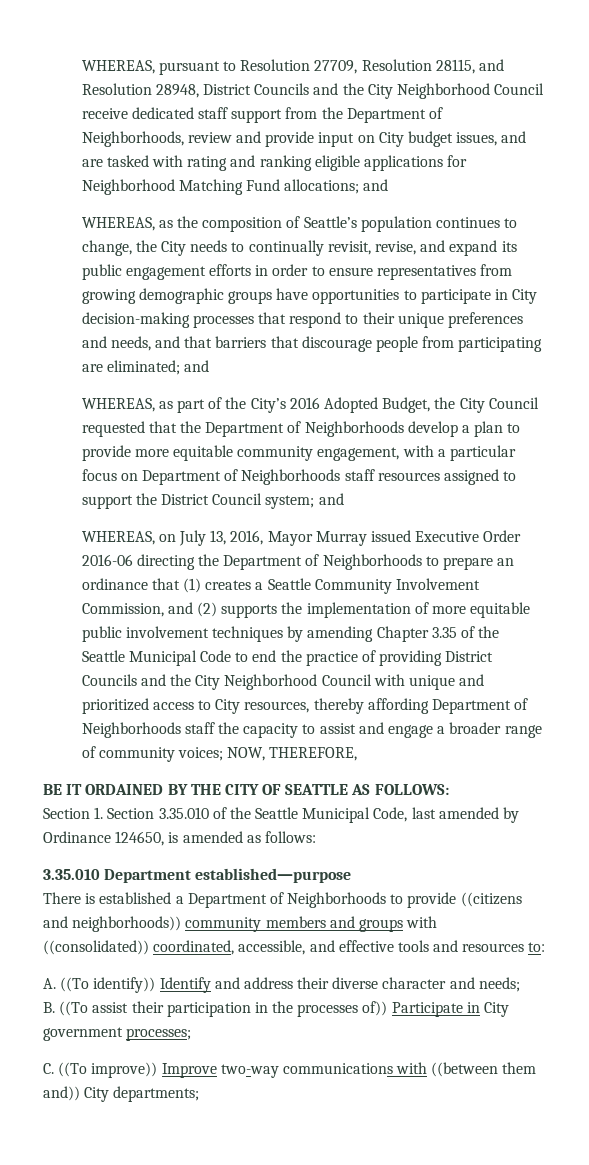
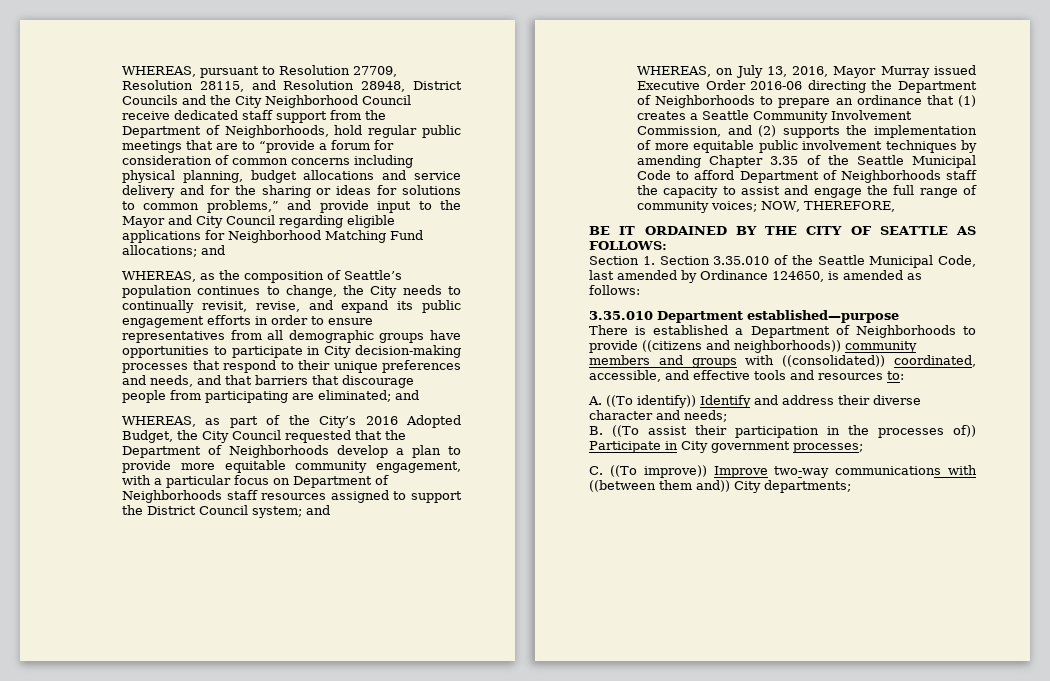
- WHEREAS, pursuant to Resolution 27709, Resolution 28115, and Resolution 28948, District Councils and the City Neighborhood Council receive dedicated staff support from the Department of Neighborhoods, review and provide input on City budget issues, and are tasked with rating and ranking eligible applications for Neighborhood Matching Fund allocations; and
+ WHEREAS, pursuant to Resolution 27709, Resolution 28115, and Resolution 28948, District Councils and the City Neighborhood Council receive dedicated staff support from the Department of Neighborhoods, hold regular public meetings that are to “provide a forum for consideration of common concerns including physical planning, budget allocations and service delivery and for the sharing or ideas for solutions to common problems,” and provide input to the Mayor and City Council regarding eligible applications for Neighborhood Matching Fund allocations; and
- WHEREAS, as the composition of Seattle’s population continues to change, the City needs to continually revisit, revise, and expand its public engagement efforts in order to ensure representatives from growing demographic groups have opportunities to participate in City decision-making processes that respond to their unique preferences and needs, and that barriers that discourage people from participating are eliminated; and
+ WHEREAS, as the composition of Seattle’s population continues to change, the City needs to continually revisit, revise, and expand its public engagement efforts in order to ensure representatives from all demographic groups have opportunities to participate in City decision-making processes that respond to their unique preferences and needs, and that barriers that discourage people from participating are eliminated; and
- WHEREAS, on July 13, 2016, Mayor Murray issued Executive Order 2016-06 directing the Department of Neighborhoods to prepare an ordinance that (1) creates a Seattle Community Involvement Commission, and (2) supports the implementation of more equitable public involvement techniques by amending Chapter 3.35 of the Seattle Municipal Code to end the practice of providing District Councils and the City Neighborhood Council with unique and prioritized access to City resources, thereby affording Department of Neighborhoods staff the capacity to assist and engage a broader range of community voices;
+ WHEREAS, on July 13, 2016, Mayor Murray issued Executive Order 2016-06 directing the Department of Neighborhoods to prepare an ordinance that (1) creates a Seattle Community Involvement Commission, and (2) supports the implementation of more equitable public involvement techniques by amending Chapter 3.35 of the Seattle Municipal Code to afford Department of Neighborhoods staff the capacity to assist and engage the full range of community voices;

